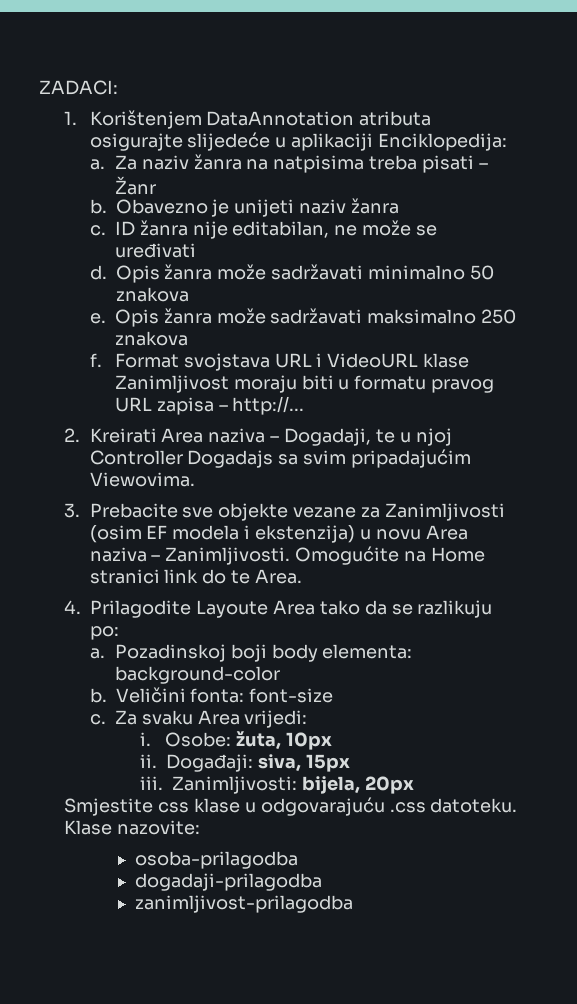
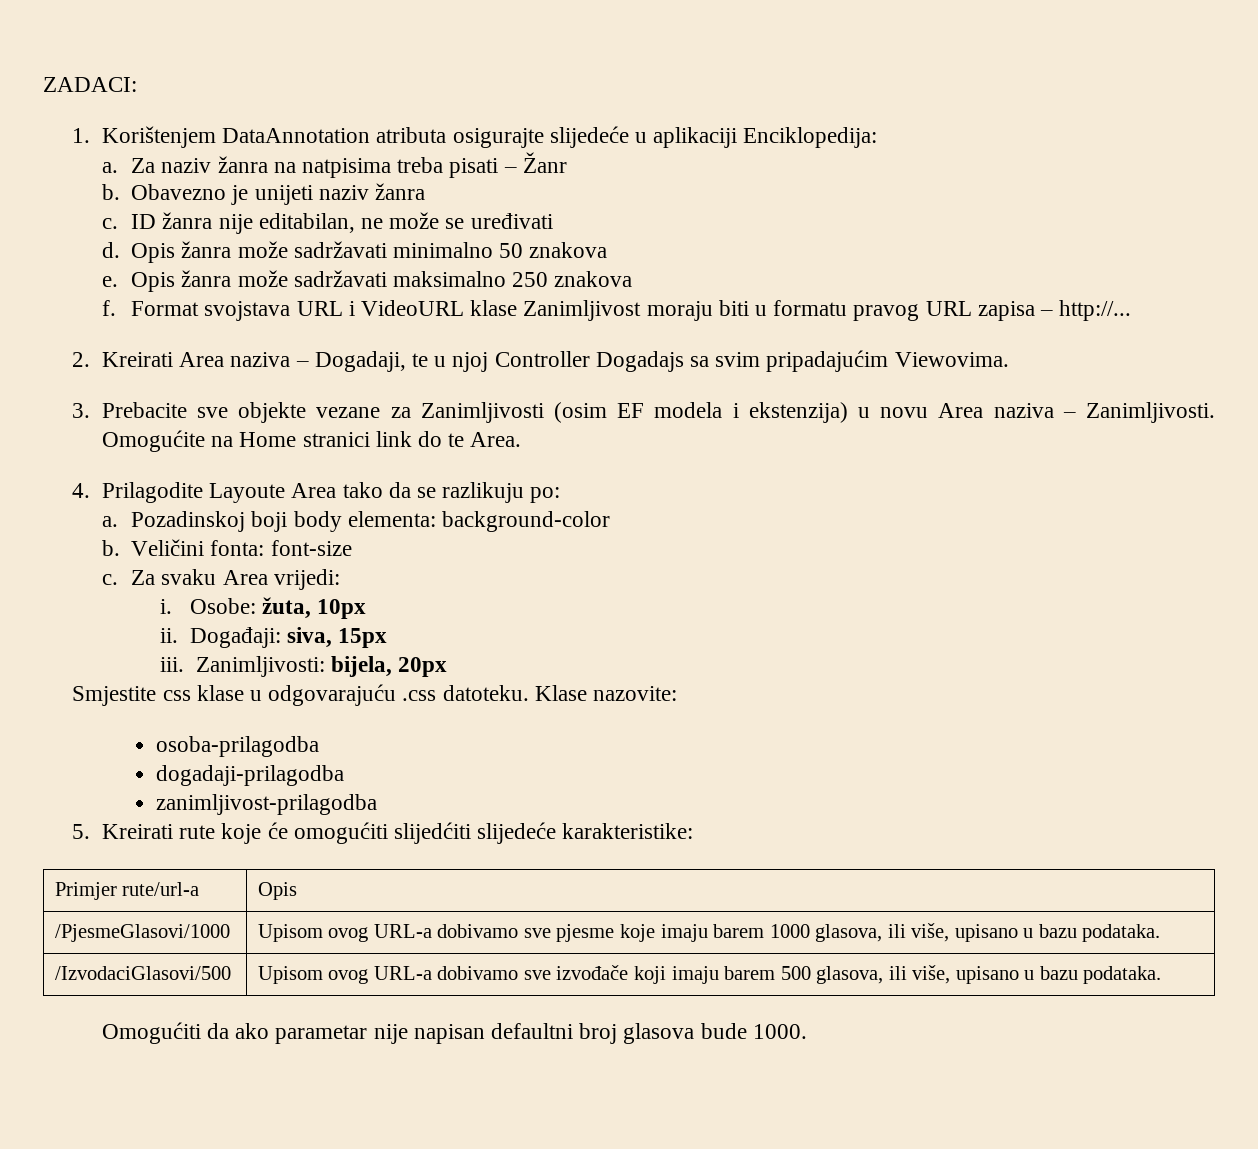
+ 5. Kreirati rute koje će omogućiti slijedćiti slijedeće karakteristike:
+ Primjer rute/url-a | Opis
+ /PjesmeGlasovi/1000 | Upisom ovog URL-a dobivamo sve pjesme koje imaju barem 1000 glasova, ili više, upisano u bazu podataka.
+ /IzvodaciGlasovi/500 | Upisom ovog URL-a dobivamo sve izvođače koji imaju barem 500 glasova, ili više, upisano u bazu podataka.
+ Omogućiti da ako parametar nije napisan defaultni broj glasova bude 1000.

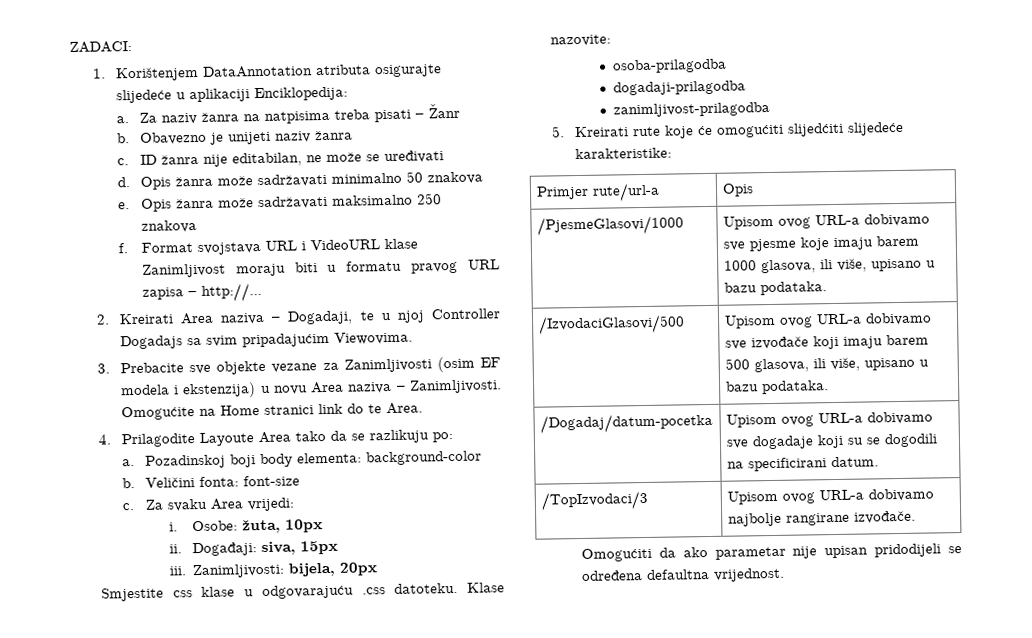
+ /Dogadaj/datum-pocetka | Upisom ovog URL-a dobivamo sve dogadaje koji su se dogodili na specificirani datum.
+ /TopIzvodaci/3 | Upisom ovog URL-a dobivamo najbolje rangirane izvođače.
- Omogućiti da ako parametar nije napisan defaultni broj glasova bude 1000.
+ Omogućiti da ako parametar nije upisan pridodijeli se određena defaultna vrijednost.

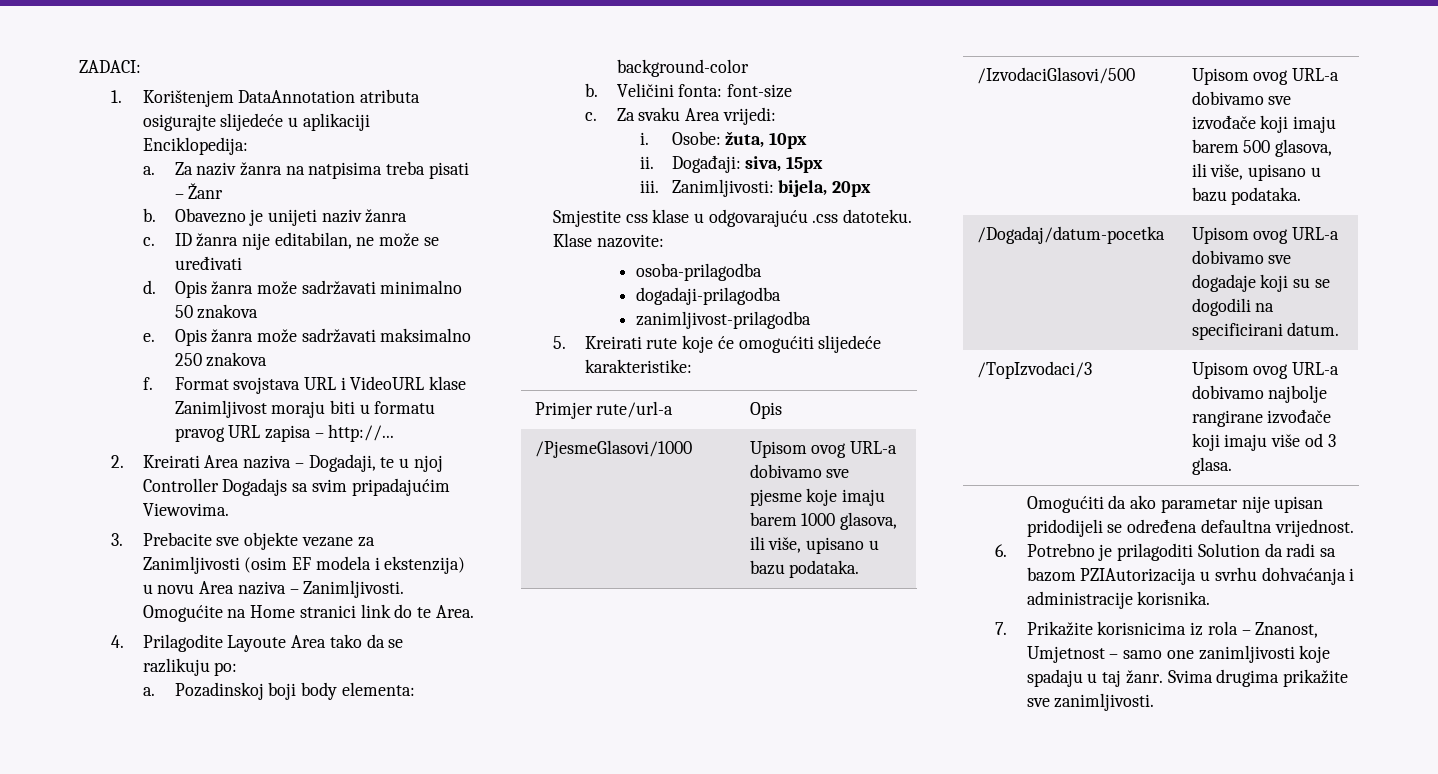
- 5. Kreirati rute koje će omogućiti slijedćiti slijedeće karakteristike:
+ 5. Kreirati rute koje će omogućiti slijedeće karakteristike:
- /TopIzvodaci/3 | Upisom ovog URL-a dobivamo najbolje rangirane izvođače.
+ /TopIzvodaci/3 | Upisom ovog URL-a dobivamo najbolje rangirane izvođače koji imaju više od 3 glasa.
+ 6. Potrebno je prilagoditi Solution da radi sa bazom PZIAutorizacija u svrhu dohvaćanja i administracije korisnika.
+ 7. Prikažite korisnicima iz rola – Znanost, Umjetnost – samo one zanimljivosti koje spadaju u taj žanr. Svima drugima prikažite sve zanimljivosti.

